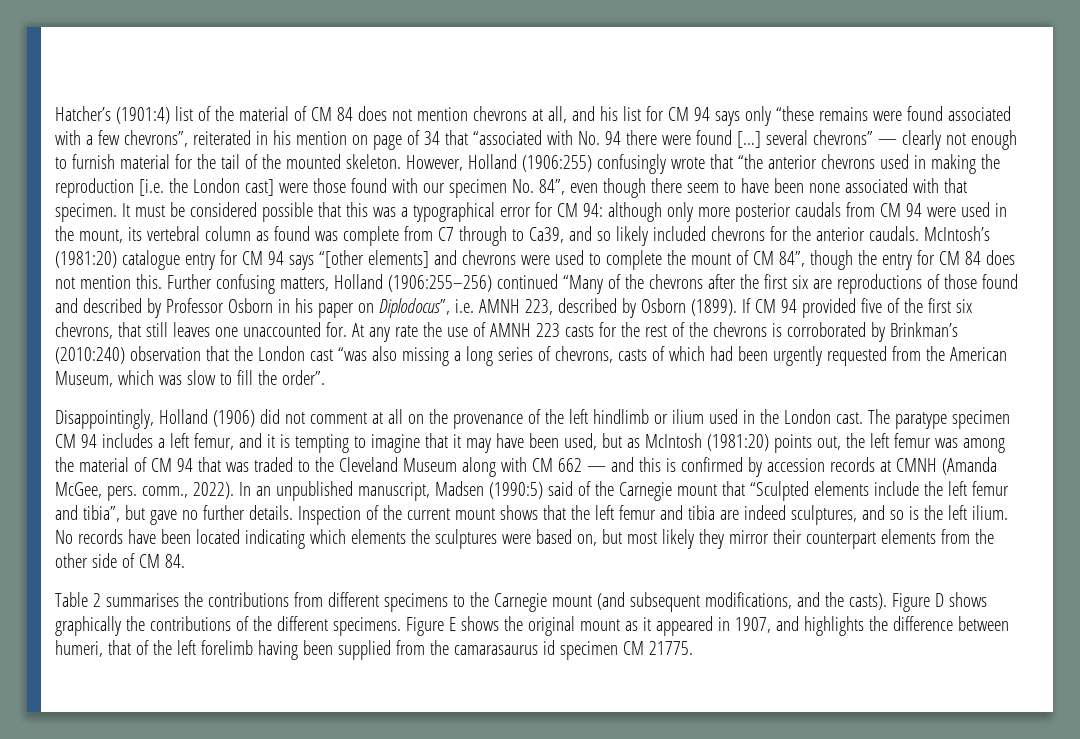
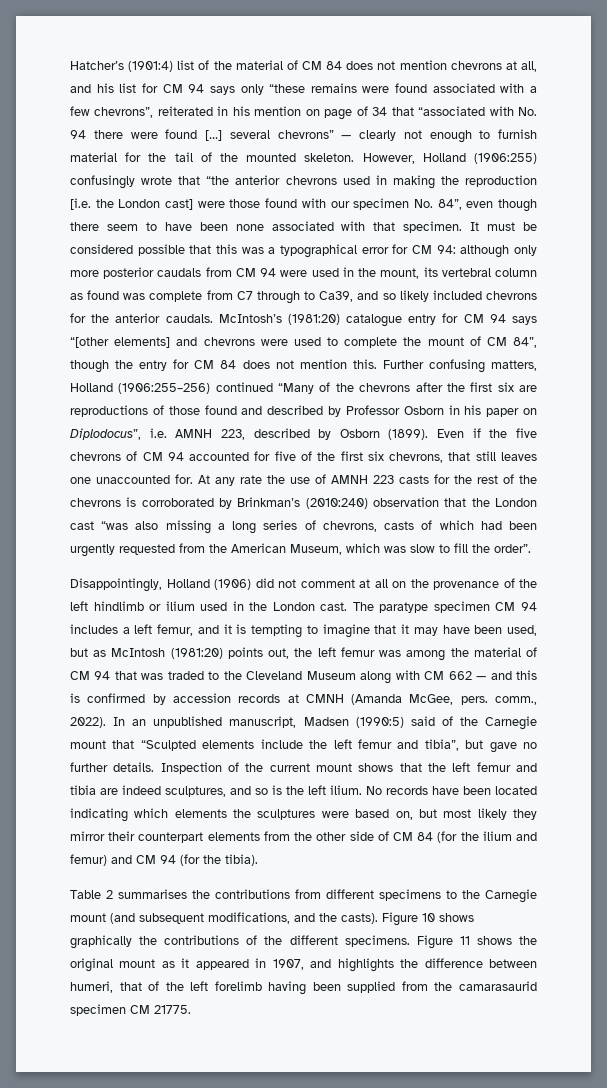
- If CM 94 provided five of the first six chevrons, that still leaves one unaccounted for.
+ Even if the five chevrons of CM 94 accounted for five of the first six chevrons, that still leaves one unaccounted for.
- No records have been located indicating which elements the sculptures were based on, but most likely they mirror their counterpart elements from the other side of CM 84.
+ No records have been located indicating which elements the sculptures were based on, but most likely they mirror their counterpart elements from the other side of CM 84 (for the ilium and femur) and CM 94 (for the tibia).
- Figure D shows graphically the contributions of the different specimens.
+ Figure 10 shows graphically the contributions of the different specimens.
- Figure E shows the original mount as it appeared in 1907, and highlights the difference between humeri, that of the left forelimb having been supplied from the camarasaurus id specimen CM 21775.
+ Figure 11 shows the original mount as it appeared in 1907, and highlights the difference between humeri, that of the left forelimb having been supplied from the camarasaurid specimen CM 21775.

